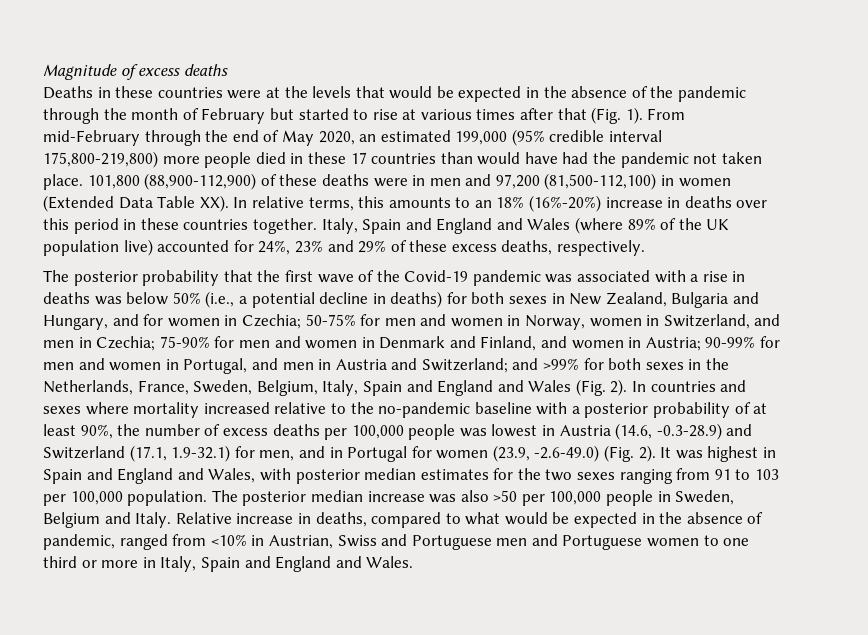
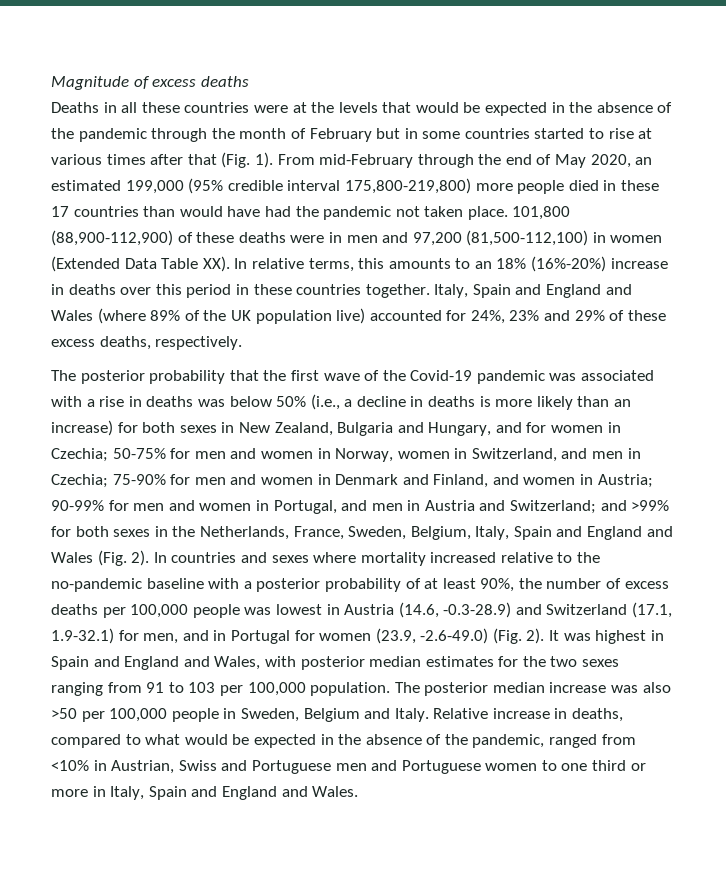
- Deaths in these countries were at the levels that would be expected in the absence of the pandemic through the month of February but started to rise at various times after that (Fig. 1).
+ Deaths in all these countries were at the levels that would be expected in the absence of the pandemic through the month of February but in some countries started to rise at various times after that (Fig. 1).
- The posterior probability that the first wave of the Covid-19 pandemic was associated with a rise in deaths was below 50% (i.e., a potential decline in deaths) for both sexes in New Zealand, Bulgaria and Hungary, and for women in Czechia;
+ The posterior probability that the first wave of the Covid-19 pandemic was associated with a rise in deaths was below 50% (i.e., a decline in deaths is more likely than an increase) for both sexes in New Zealand, Bulgaria and Hungary, and for women in Czechia;
- Relative increase in deaths, compared to what would be expected in the absence of pandemic, ranged from <10% in Austrian, Swiss and Portuguese men and Portuguese women to one third or more in Italy, Spain and England and Wales.
+ Relative increase in deaths, compared to what would be expected in the absence of the pandemic, ranged from <10% in Austrian, Swiss and Portuguese men and Portuguese women to one third or more in Italy, Spain and England and Wales.

